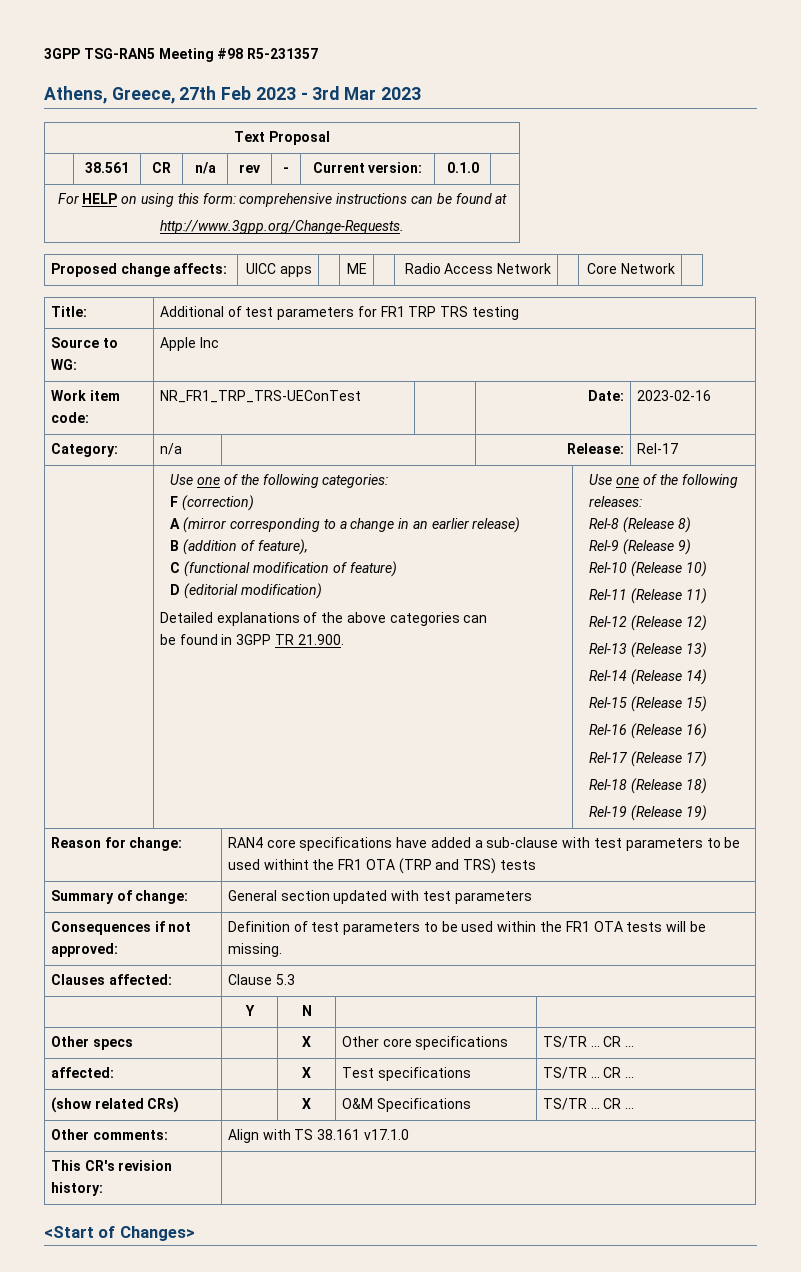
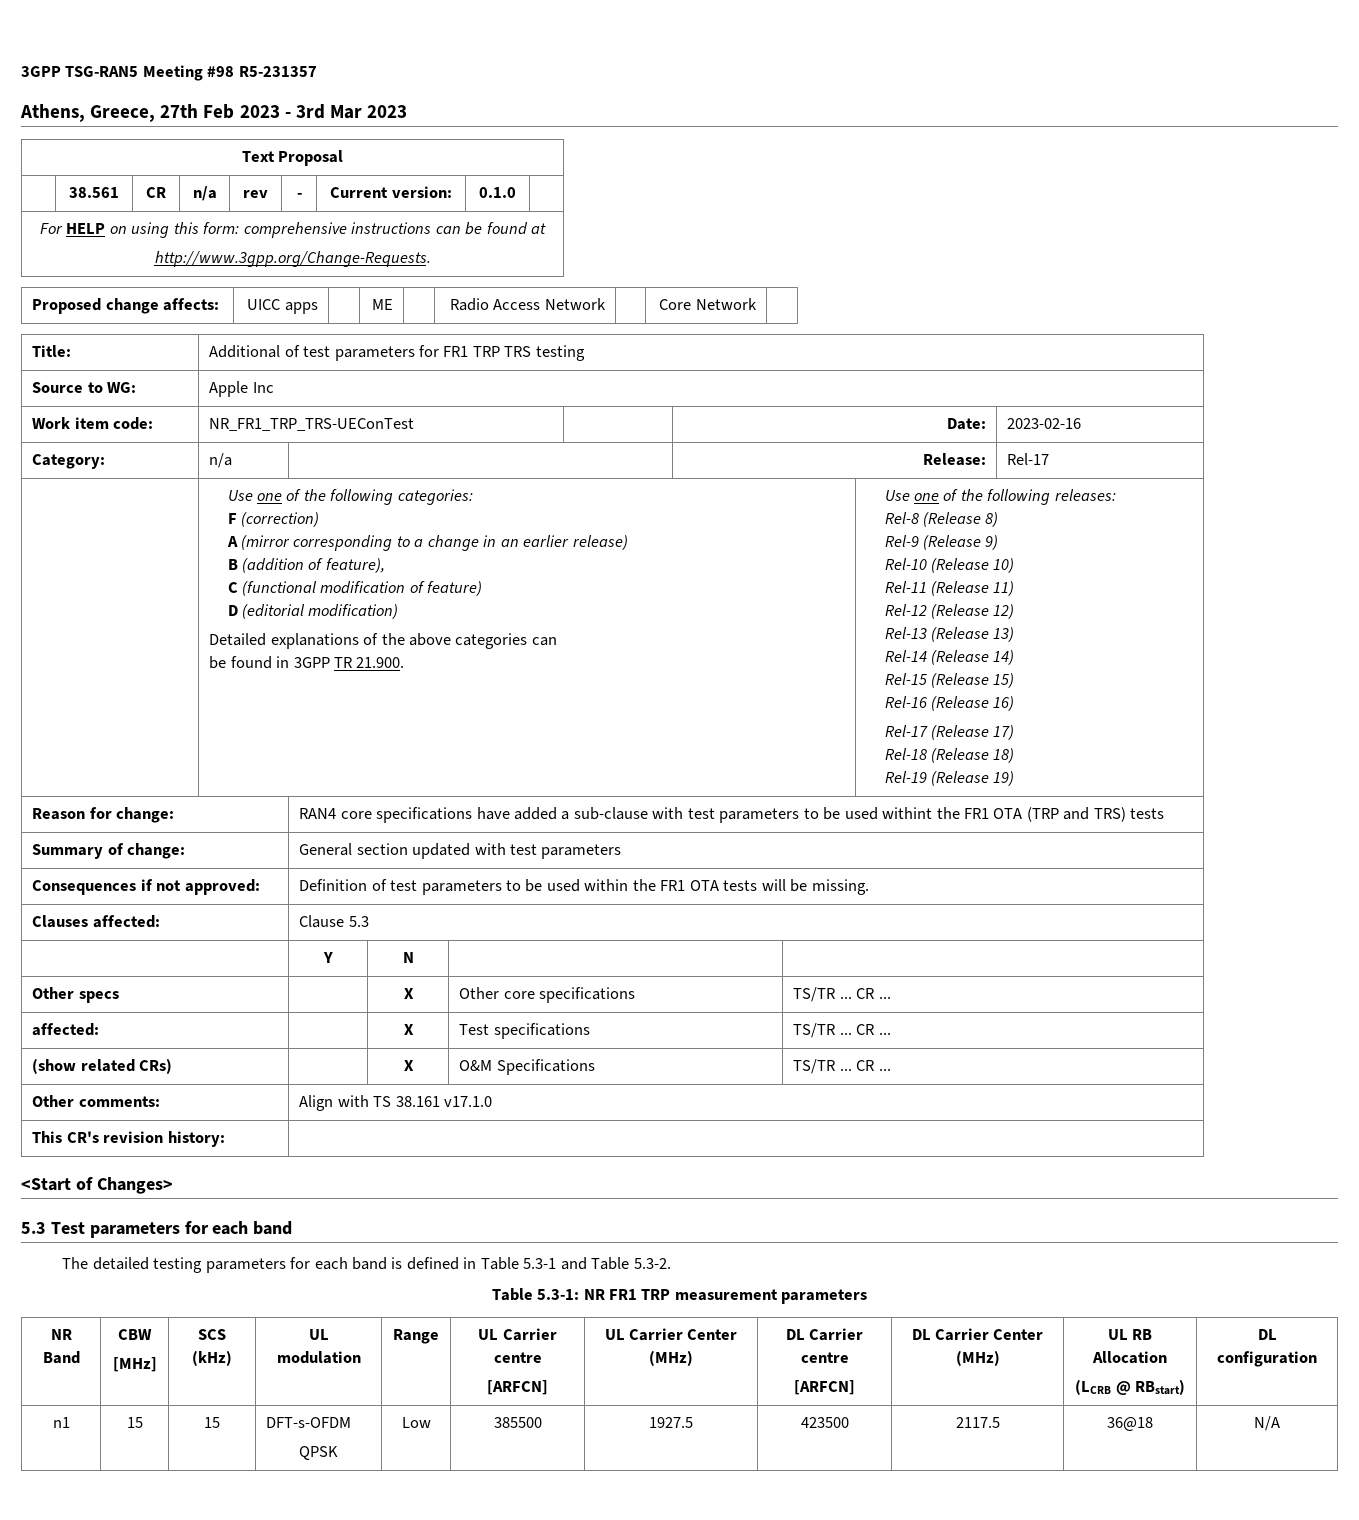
+ 5.3 Test parameters for each band
+ The detailed testing parameters for each band is defined in Table 5.3-1 and Table 5.3-2.
+ Table 5.3-1: NR FR1 TRP measurement parameters
+ NR Band | CBW
+ [MHz] | SCS (kHz) | UL modulation | Range | UL Carrier centre
+ [ARFCN] | UL Carrier Center (MHz) | DL Carrier centre
+ [ARFCN] | DL Carrier Center (MHz) | UL RB Allocation
+ (LCRB @ RBstart) | DL configuration
+ n1 | 15 | 15 | DFT-s-OFDM
+ QPSK | Low | 385500 | 1927.5 | 423500 | 2117.5 | 36@18 | N/A

